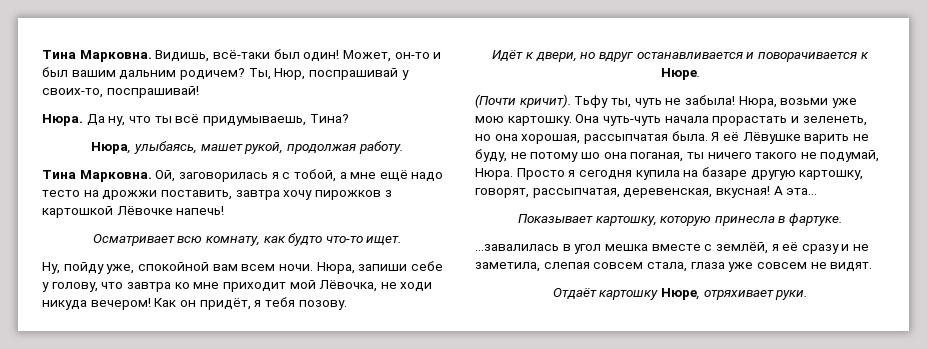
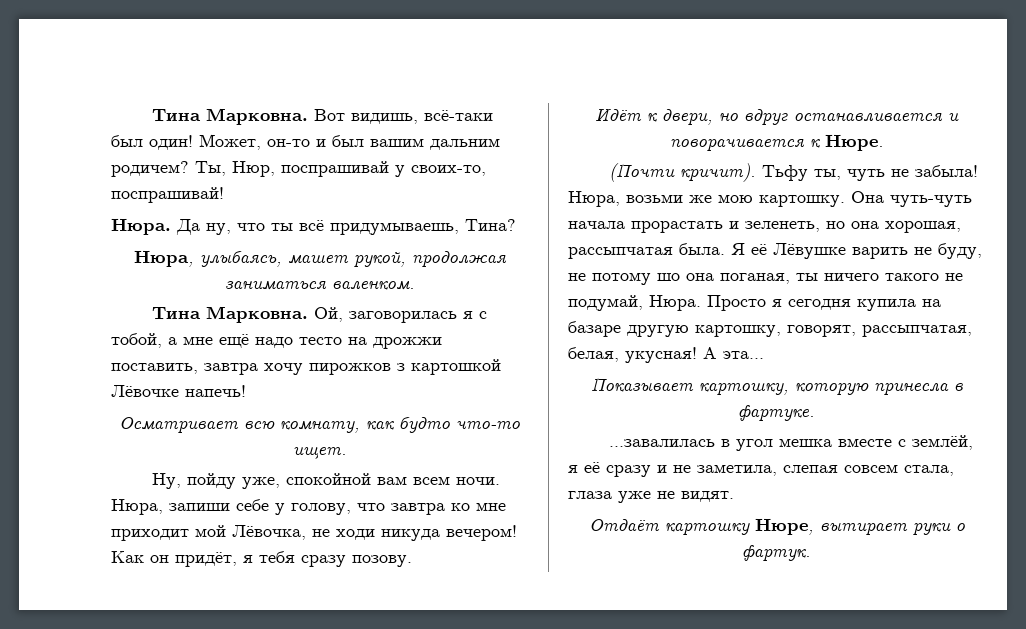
- Тина Марковна. Видишь, всё-таки был один!
+ Тина Марковна. Вот видишь, всё-таки был один!
- Нюра, улыбаясь, машет рукой, продолжая работу.
+ Нюра, улыбаясь, машет рукой, продолжая заниматься валенком.
- Как он придёт, я тебя позову.
+ Как он придёт, я тебя сразу позову.
- Нюра, возьми уже мою картошку.
+ Нюра, возьми же мою картошку.
- Просто я сегодня купила на базаре другую картошку, говорят, рассыпчатая, деревенская, вкусная!
+ Просто я сегодня купила на базаре другую картошку, говорят, рассыпчатая, белая, укусная!
- …завалилась в угол мешка вместе с землёй, я её сразу и не заметила, слепая совсем стала, глаза уже совсем не видят.
+ …завалилась в угол мешка вместе с землёй, я её сразу и не заметила, слепая совсем стала, глаза уже не видят.
- Отдаёт картошку Нюре, отряхивает руки.
+ Отдаёт картошку Нюре, вытирает руки о фартук.

